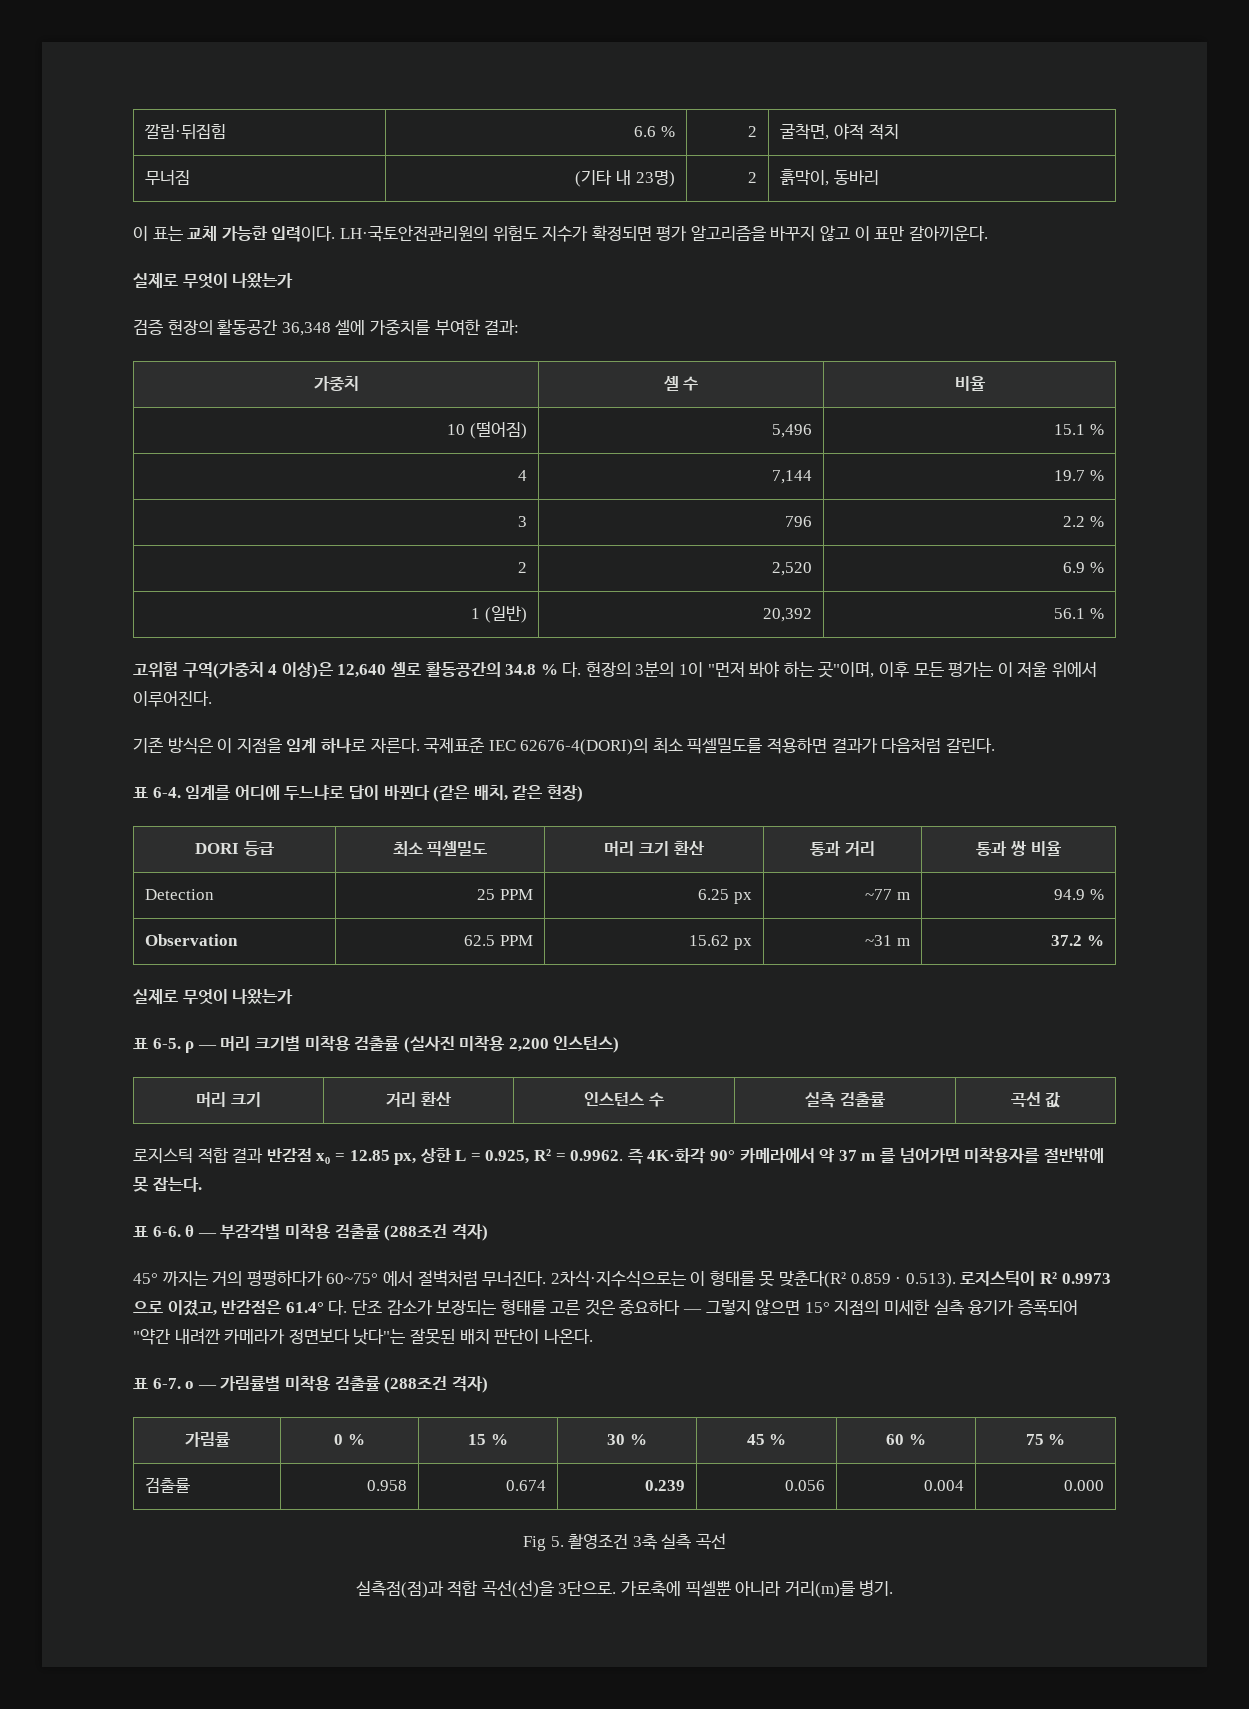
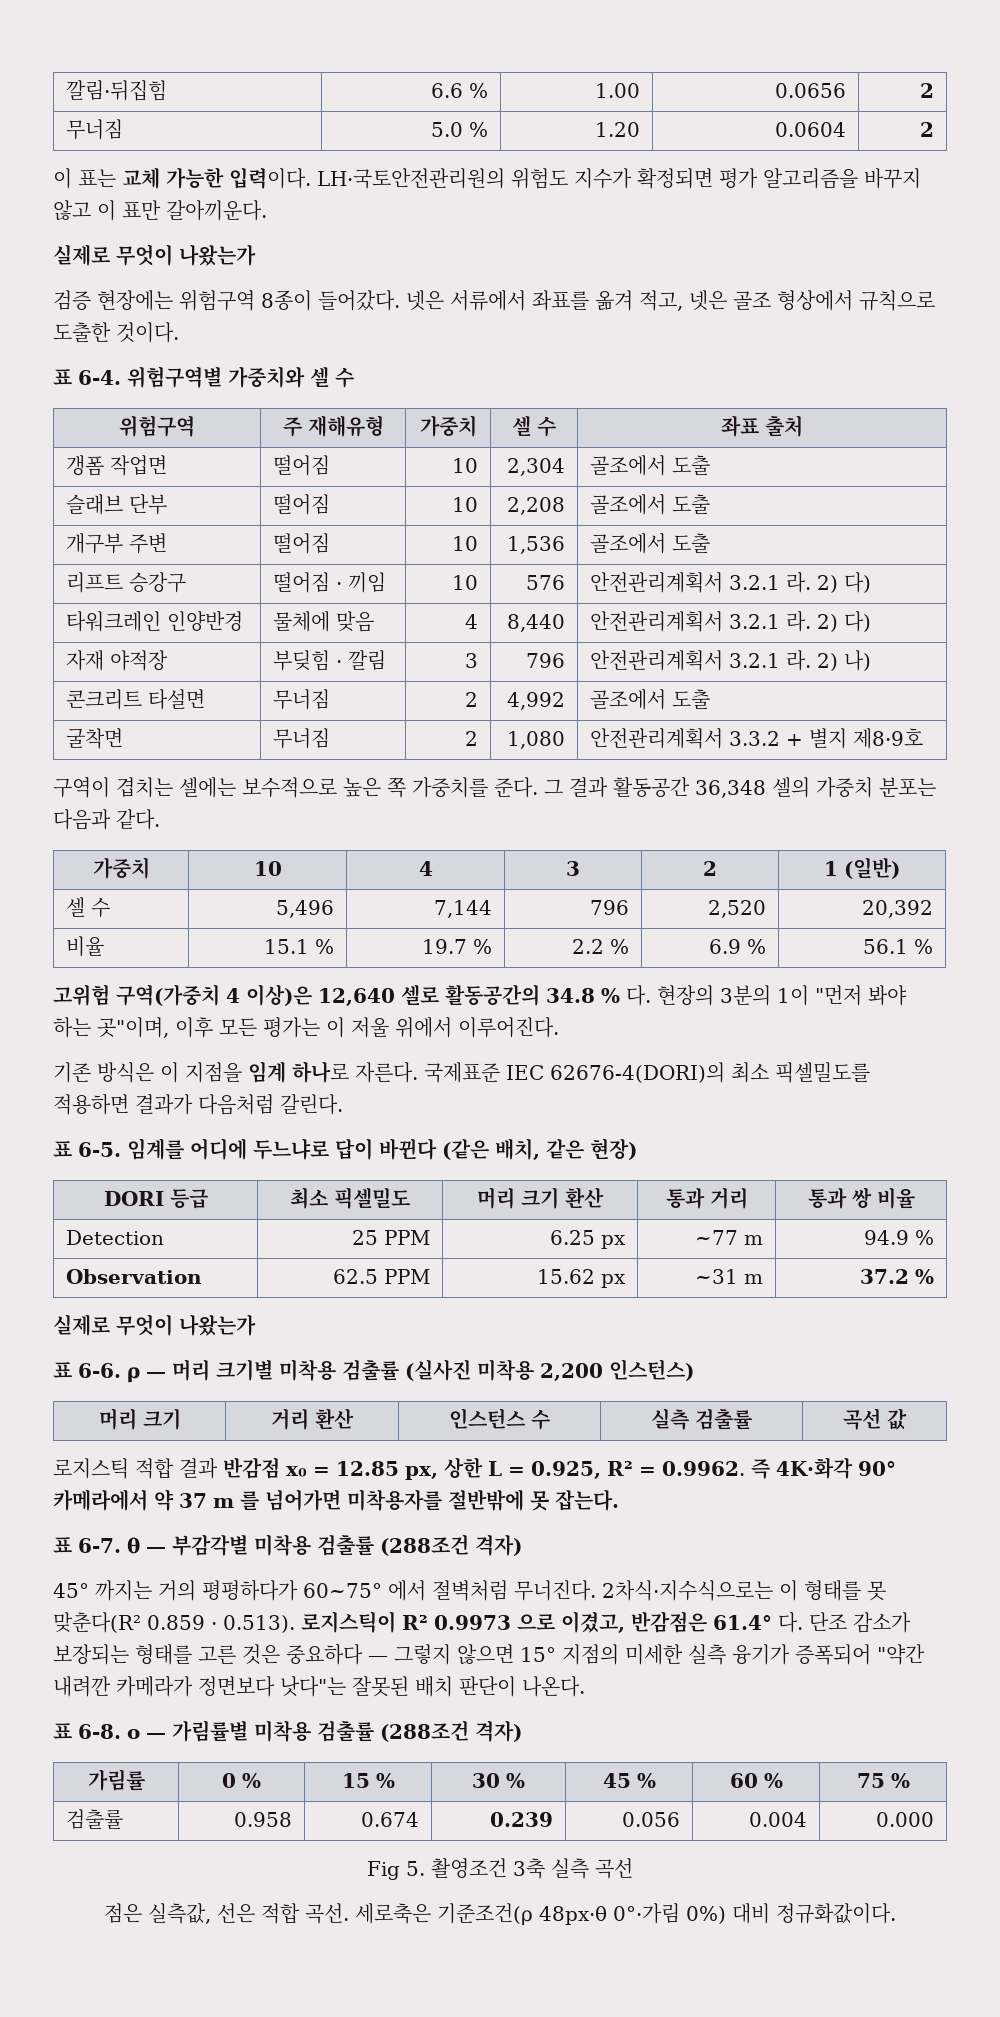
- 깔림·뒤집힘 | 6.6 % | 2 | 굴착면, 야적 적치
- 무너짐 | (기타 내 23명) | 2 | 흙막이, 동바리
+ 깔림·뒤집힘 | 6.6 % | 1.00 | 0.0656 | 2
+ 무너짐 | 5.0 % | 1.20 | 0.0604 | 2
- 검증 현장의 활동공간 36,348 셀에 가중치를 부여한 결과:
- 가중치 | 셀 수 | 비율
- 10 (떨어짐) | 5,496 | 15.1 %
- 4 | 7,144 | 19.7 %
- 3 | 796 | 2.2 %
- 2 | 2,520 | 6.9 %
- 1 (일반) | 20,392 | 56.1 %
+ 검증 현장에는 위험구역 8종이 들어갔다. 넷은 서류에서 좌표를 옮겨 적고, 넷은 골조 형상에서 규칙으로 도출한 것이다.
+ 표 6-4. 위험구역별 가중치와 셀 수
+ 위험구역 | 주 재해유형 | 가중치 | 셀 수 | 좌표 출처
+ 갱폼 작업면 | 떨어짐 | 10 | 2,304 | 골조에서 도출
+ 슬래브 단부 | 떨어짐 | 10 | 2,208 | 골조에서 도출
+ 개구부 주변 | 떨어짐 | 10 | 1,536 | 골조에서 도출
+ 리프트 승강구 | 떨어짐 · 끼임 | 10 | 576 | 안전관리계획서 3.2.1 라. 2) 다)
+ 타워크레인 인양반경 | 물체에 맞음 | 4 | 8,440 | 안전관리계획서 3.2.1 라. 2) 다)
+ 자재 야적장 | 부딪힘 · 깔림 | 3 | 796 | 안전관리계획서 3.2.1 라. 2) 나)
+ 콘크리트 타설면 | 무너짐 | 2 | 4,992 | 골조에서 도출
+ 굴착면 | 무너짐 | 2 | 1,080 | 안전관리계획서 3.3.2 + 별지 제8·9호
+ 구역이 겹치는 셀에는 보수적으로 높은 쪽 가중치를 준다. 그 결과 활동공간 36,348 셀의 가중치 분포는 다음과 같다.
+ 가중치 | 10 | 4 | 3 | 2 | 1 (일반)
+ 셀 수 | 5,496 | 7,144 | 796 | 2,520 | 20,392
+ 비율 | 15.1 % | 19.7 % | 2.2 % | 6.9 % | 56.1 %
- 표 6-4.
+ 표 6-5.
- 표 6-5. ρ — 머리 크기별 미착용 검출률 (실사진 미착용 2,200 인스턴스)
+ 표 6-6. ρ — 머리 크기별 미착용 검출률 (실사진 미착용 2,200 인스턴스)
- 표 6-6. θ — 부감각별 미착용 검출률 (288조건 격자)
+ 표 6-7. θ — 부감각별 미착용 검출률 (288조건 격자)
- 표 6-7. o — 가림률별 미착용 검출률 (288조건 격자)
+ 표 6-8. o — 가림률별 미착용 검출률 (288조건 격자)
- 실측점(점)과 적합 곡선(선)을 3단으로. 가로축에 픽셀뿐 아니라 거리(m)를 병기.
+ 점은 실측값, 선은 적합 곡선. 세로축은 기준조건(ρ 48px·θ 0°·가림 0%) 대비 정규화값이다.

